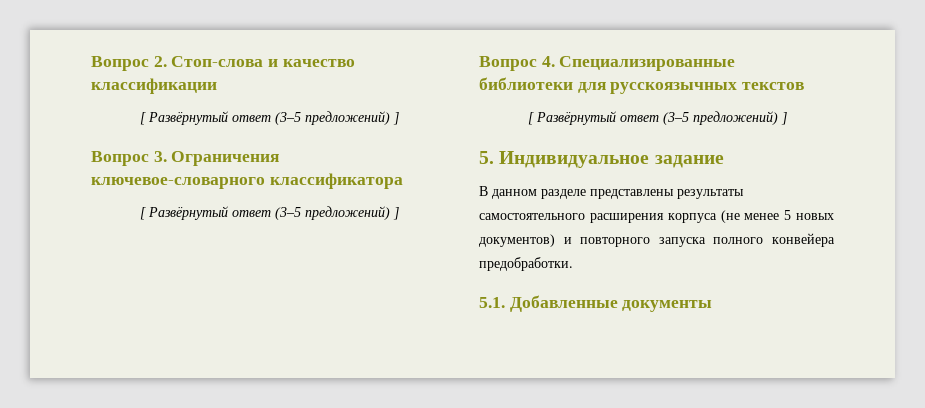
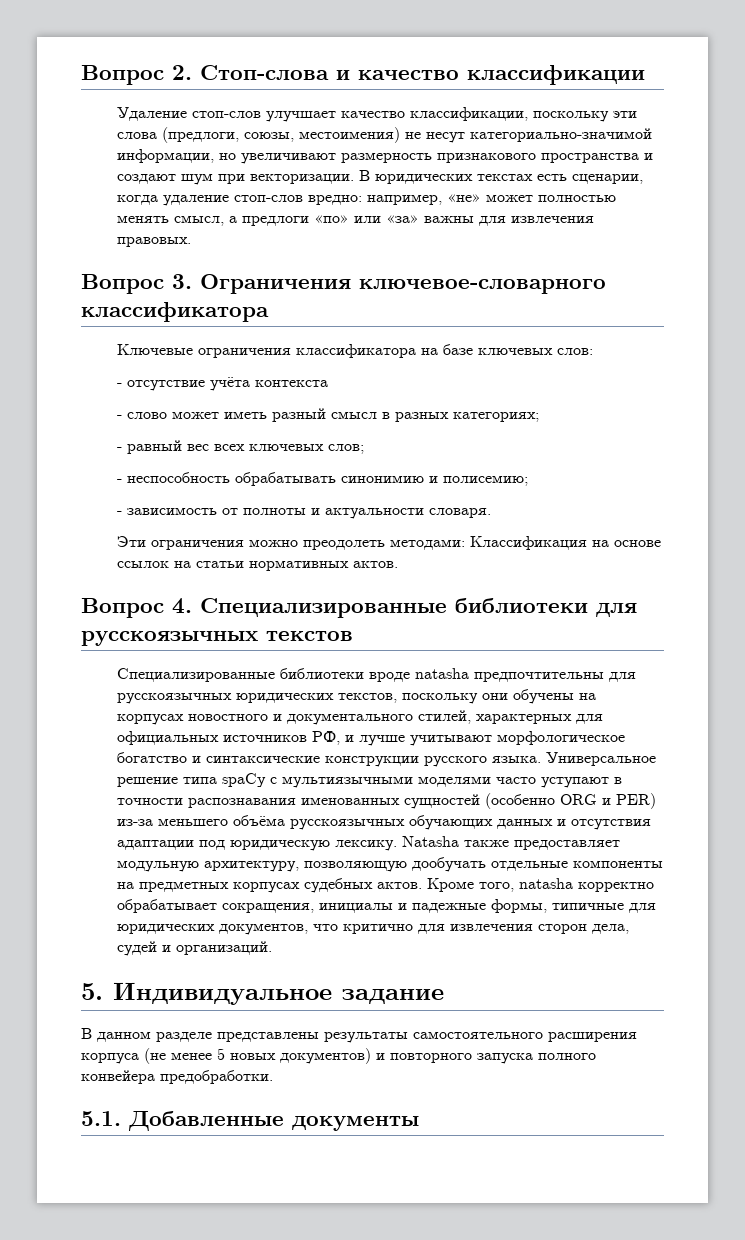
  Вопрос 2. Стоп-слова и качество классификации
- [ Развёрнутый ответ (3–5 предложений) ]
+ Удаление стоп-слов улучшает качество классификации, поскольку эти слова (предлоги, союзы, местоимения) не несут категориально-значимой информации, но увеличивают размерность признакового пространства и создают шум при векторизации. В юридических текстах есть сценарии, когда удаление стоп-слов вредно: например, «не» может полностью менять смысл, а предлоги «по» или «за» важны для извлечения правовых.
  Вопрос 3. Ограничения ключевое-словарного классификатора
- [ Развёрнутый ответ (3–5 предложений) ]
+ Ключевые ограничения классификатора на базе ключевых слов:
+ - отсутствие учёта контекста
+ - слово может иметь разный смысл в разных категориях;
+ - равный вес всех ключевых слов;
+ - неспособность обрабатывать синонимию и полисемию;
+ - зависимость от полноты и актуальности словаря.
+ Эти ограничения можно преодолеть методами: Классификация на основе ссылок на статьи нормативных актов.
  Вопрос 4. Специализированные библиотеки для русскоязычных текстов
- [ Развёрнутый ответ (3–5 предложений) ]
+ Специализированные библиотеки вроде natasha предпочтительны для русскоязычных юридических текстов, поскольку они обучены на корпусах новостного и документального стилей, характерных для официальных источников РФ, и лучше учитывают морфологическое богатство и синтаксические конструкции русского языка. Универсальное решение типа spaCy с мультиязычными моделями часто уступают в точности распознавания именованных сущностей (особенно ORG и PER) из-за меньшего объёма русскоязычных обучающих данных и отсутствия адаптации под юридическую лексику. Natasha также предоставляет модульную архитектуру, позволяющую дообучать отдельные компоненты на предметных корпусах судебных актов. Кроме того, natasha корректно обрабатывает сокращения, инициалы и падежные формы, типичные для юридических документов, что критично для извлечения сторон дела, судей и организаций.

